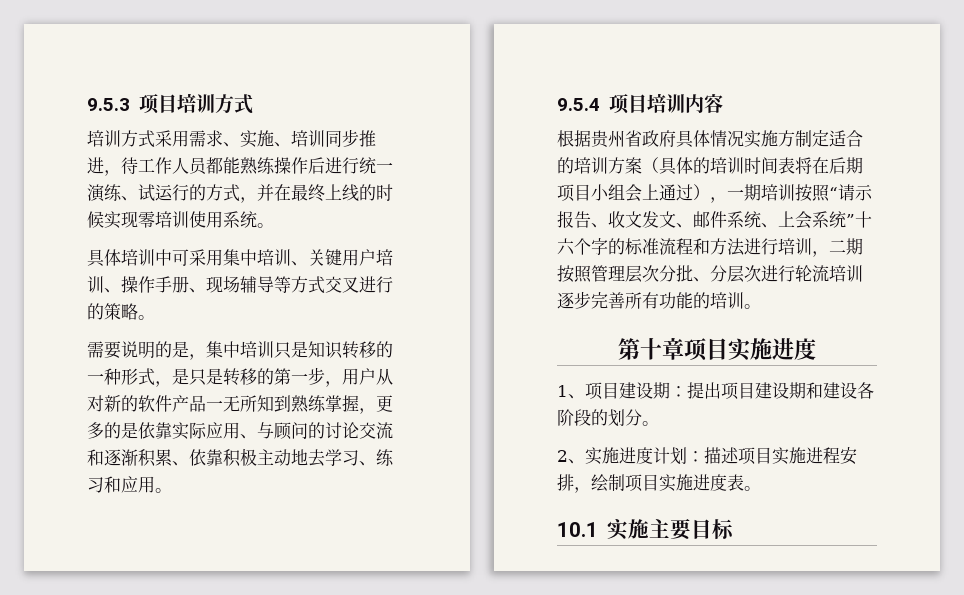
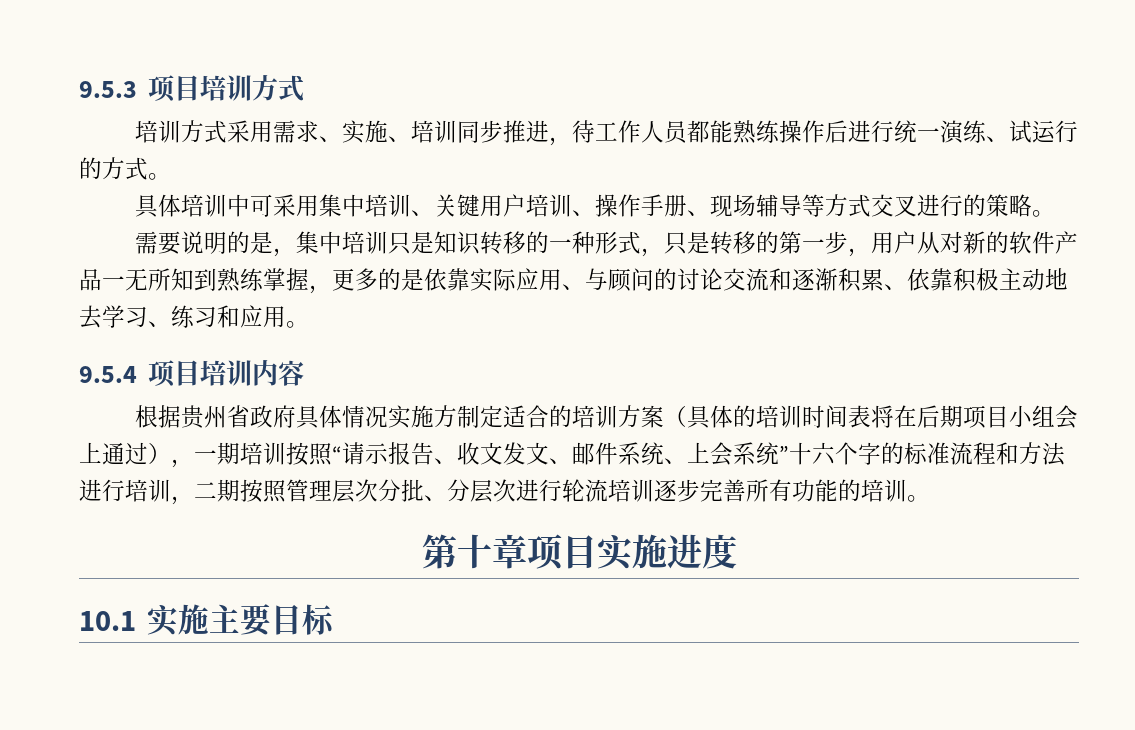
- 培训方式采用需求、实施、培训同步推进，待工作人员都能熟练操作后进行统一演练、试运行的方式，并在最终上线的时候实现零培训使用系统。
+ 培训方式采用需求、实施、培训同步推进，待工作人员都能熟练操作后进行统一演练、试运行的方式。
- 需要说明的是，集中培训只是知识转移的一种形式，是只是转移的第一步，用户从对新的软件产品一无所知到熟练掌握，更多的是依靠实际应用、与顾问的讨论交流和逐渐积累、依靠积极主动地去学习、练习和应用。
+ 需要说明的是，集中培训只是知识转移的一种形式，只是转移的第一步，用户从对新的软件产品一无所知到熟练掌握，更多的是依靠实际应用、与顾问的讨论交流和逐渐积累、依靠积极主动地去学习、练习和应用。
- 1、项目建设期：提出项目建设期和建设各阶段的划分。
- 2、实施进度计划：描述项目实施进程安排，绘制项目实施进度表。

